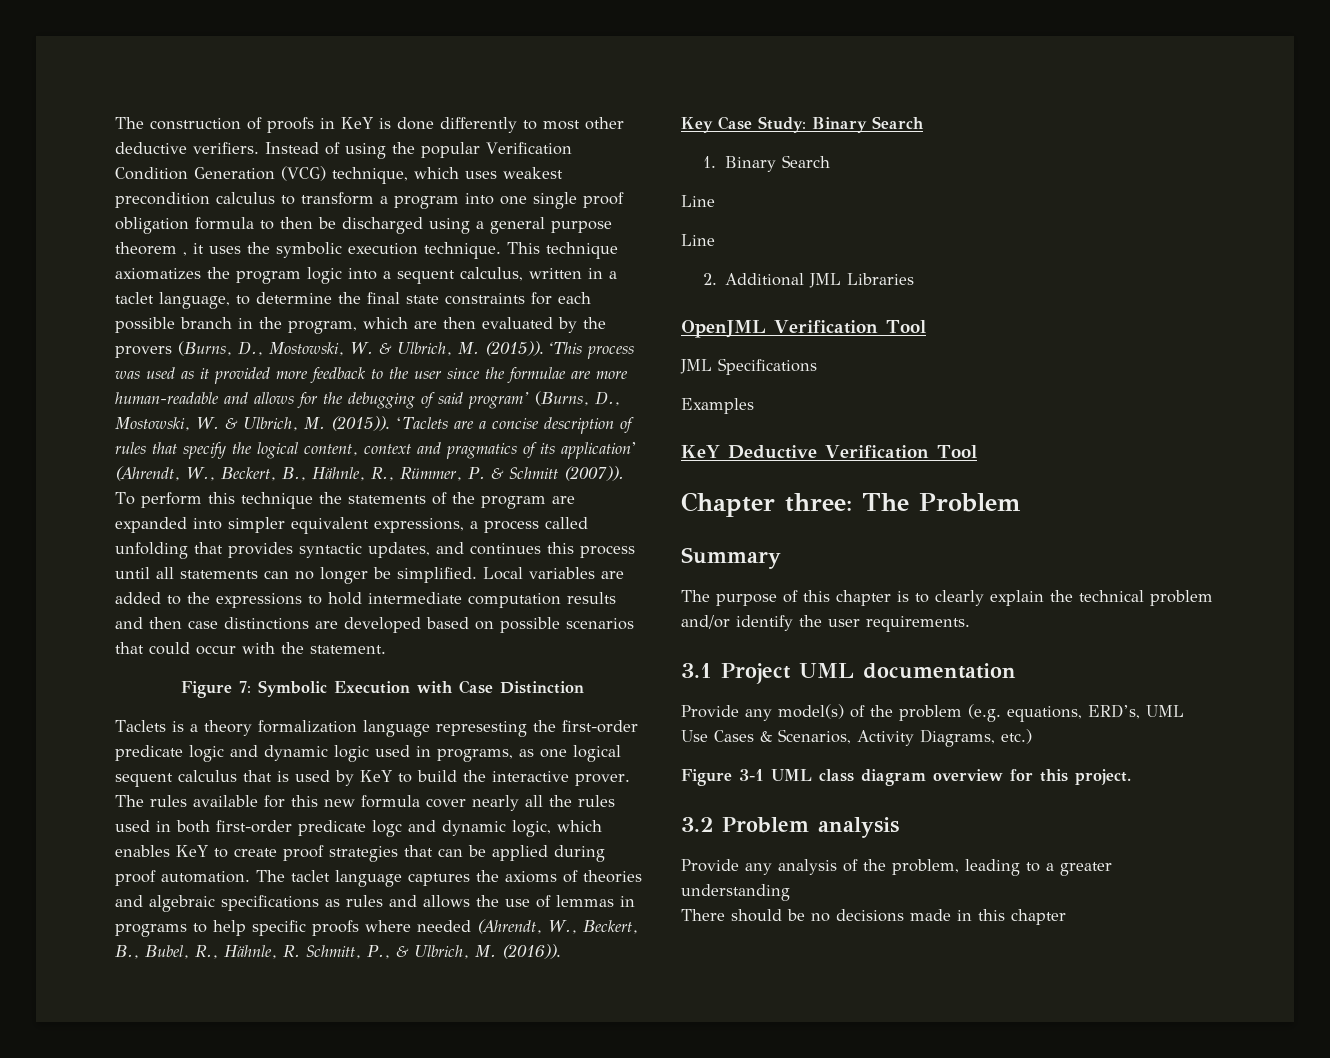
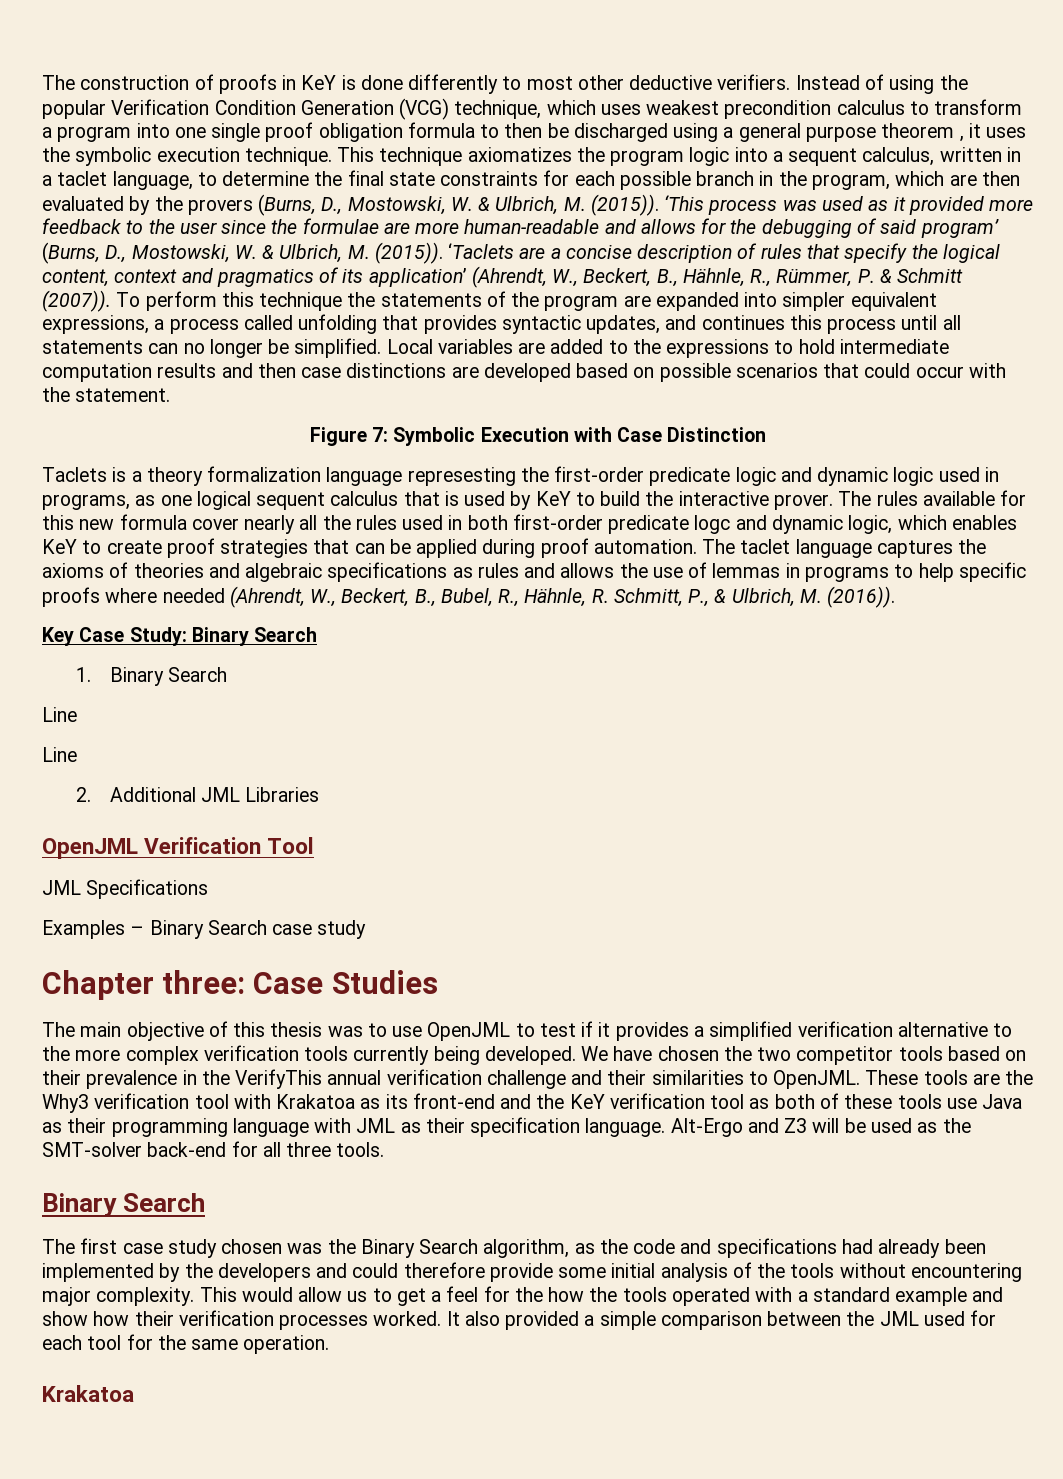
- Examples
- KeY Deductive Verification Tool
- Chapter three: The Problem
- Summary
- The purpose of this chapter is to clearly explain the technical problem and/or identify the user requirements.
- 3.1 Project UML documentation
- Provide any model(s) of the problem (e.g. equations, ERD’s, UML Use Cases & Scenarios, Activity Diagrams, etc.)
- Figure 3-1 UML class diagram overview for this project.
- 3.2 Problem analysis
- Provide any analysis of the problem, leading to a greater understanding
- There should be no decisions made in this chapter
+ Examples – Binary Search case study
+ Chapter three: Case Studies
+ The main objective of this thesis was to use OpenJML to test if it provides a simplified verification alternative to the more complex verification tools currently being developed. We have chosen the two competitor tools based on their prevalence in the VerifyThis annual verification challenge and their similarities to OpenJML. These tools are the Why3 verification tool with Krakatoa as its front-end and the KeY verification tool as both of these tools use Java as their programming language with JML as their specification language. Alt-Ergo and Z3 will be used as the SMT-solver back-end for all three tools.
+ Binary Search
+ The first case study chosen was the Binary Search algorithm, as the code and specifications had already been implemented by the developers and could therefore provide some initial analysis of the tools without encountering major complexity. This would allow us to get a feel for the how the tools operated with a standard example and show how their verification processes worked. It also provided a simple comparison between the JML used for each tool for the same operation.
+ Krakatoa

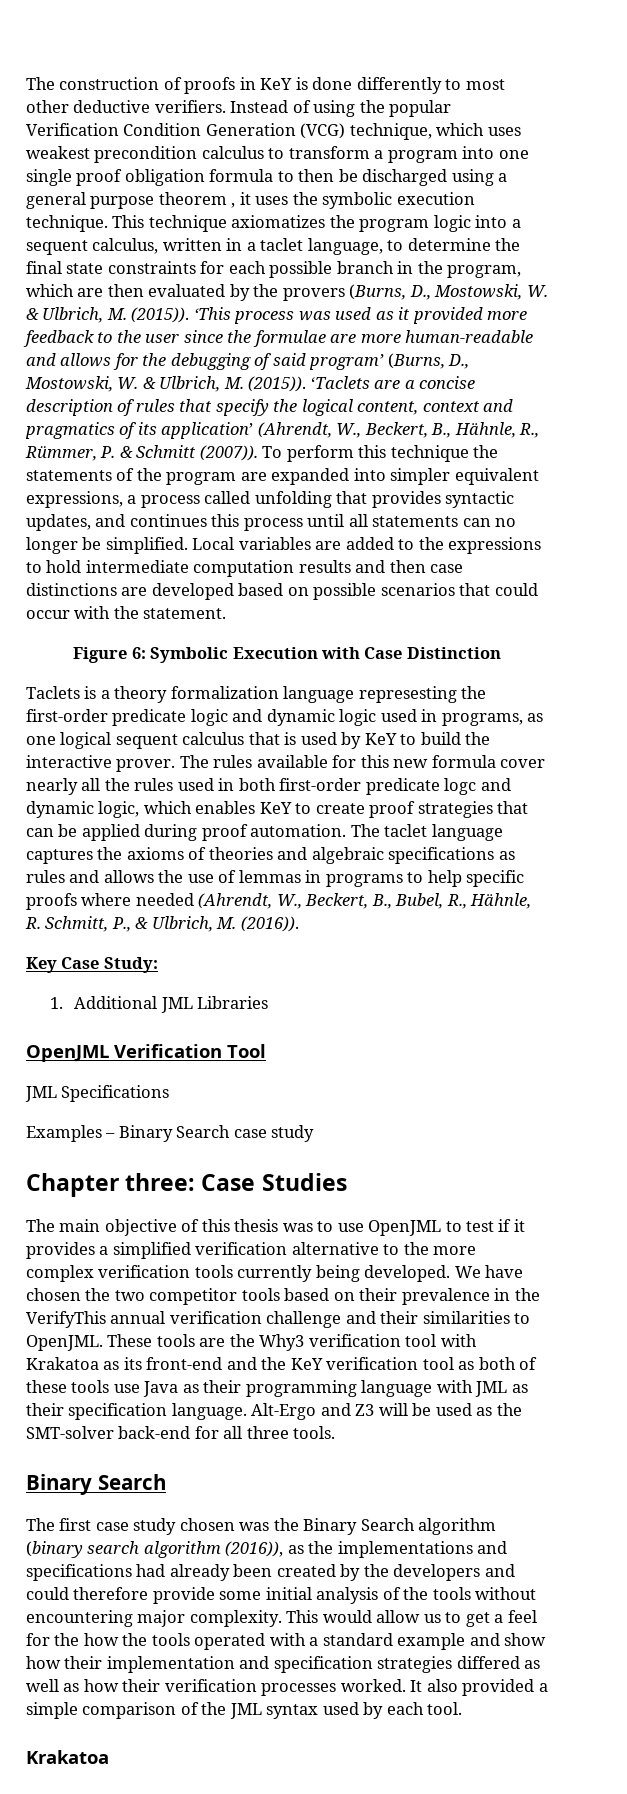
- Figure 7: Symbolic Execution with Case Distinction
+ Figure 6: Symbolic Execution with Case Distinction
- Key Case Study: Binary Search
- 1. Binary Search
- Line
- Line
- 2. Additional JML Libraries
+ Key Case Study:
+ 1. Additional JML Libraries
- The first case study chosen was the Binary Search algorithm, as the code and specifications had already been implemented by the developers and could therefore provide some initial analysis of the tools without encountering major complexity.
+ The first case study chosen was the Binary Search algorithm (binary search algorithm (2016)), as the implementations and specifications had already been created by the developers and could therefore provide some initial analysis of the tools without encountering major complexity.
- This would allow us to get a feel for the how the tools operated with a standard example and show how their verification processes worked.
+ This would allow us to get a feel for the how the tools operated with a standard example and show how their implementation and specification strategies differed as well as how their verification processes worked.
- It also provided a simple comparison between the JML used for each tool for the same operation.
+ It also provided a simple comparison of the JML syntax used by each tool.

